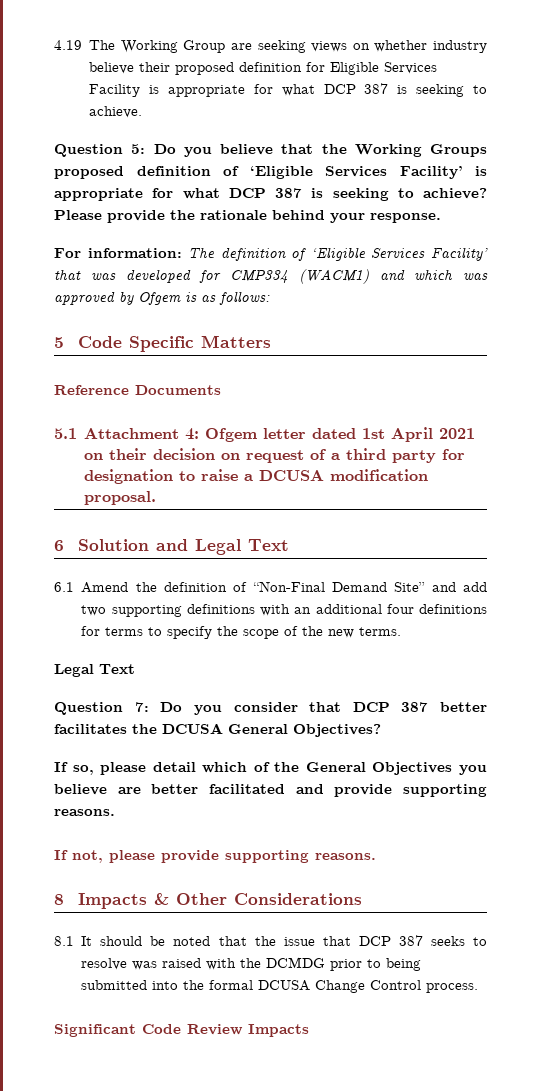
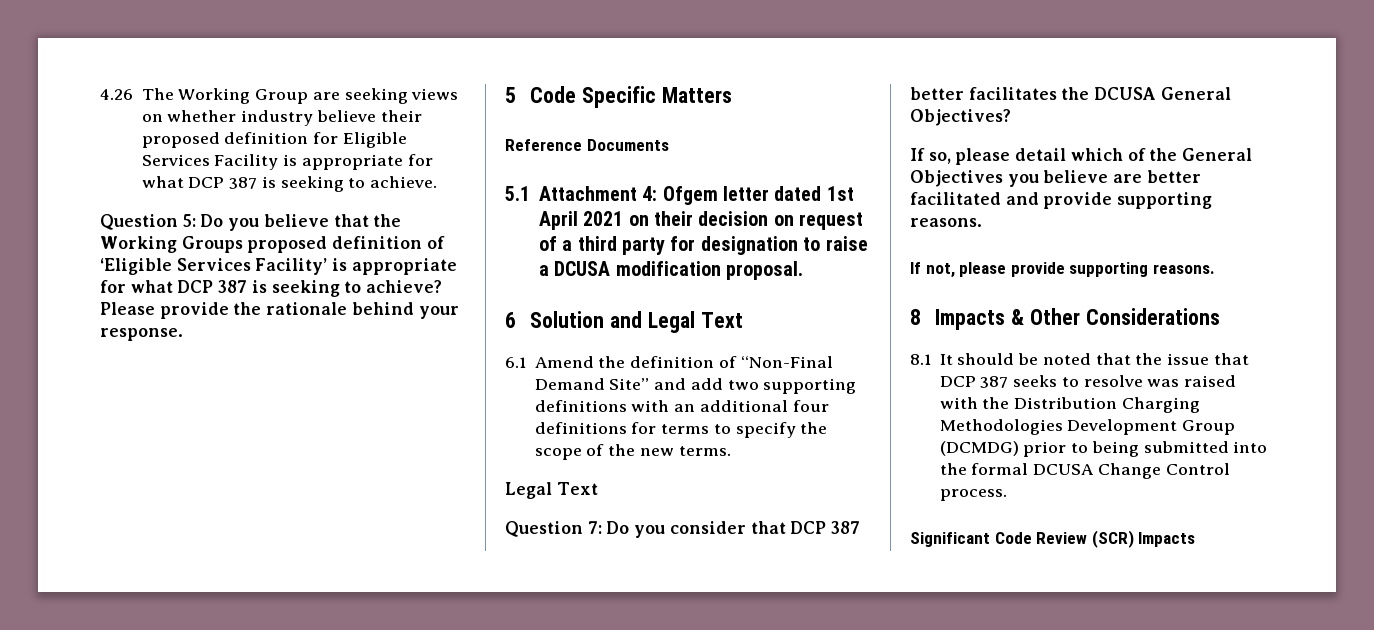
- 4.19 The Working Group are seeking views on whether industry believe their proposed definition for Eligible Services Facility is appropriate for what DCP 387 is seeking to achieve.
+ 4.26 The Working Group are seeking views on whether industry believe their proposed definition for Eligible Services Facility is appropriate for what DCP 387 is seeking to achieve.
- For information: The definition of ‘Eligible Services Facility’ that was developed for CMP334 (WACM1) and which was approved by Ofgem is as follows:
- 8.1 It should be noted that the issue that DCP 387 seeks to resolve was raised with the DCMDG prior to being submitted into the formal DCUSA Change Control process.
+ 8.1 It should be noted that the issue that DCP 387 seeks to resolve was raised with the Distribution Charging Methodologies Development Group (DCMDG) prior to being submitted into the formal DCUSA Change Control process.
- Significant Code Review Impacts
+ Significant Code Review (SCR) Impacts

